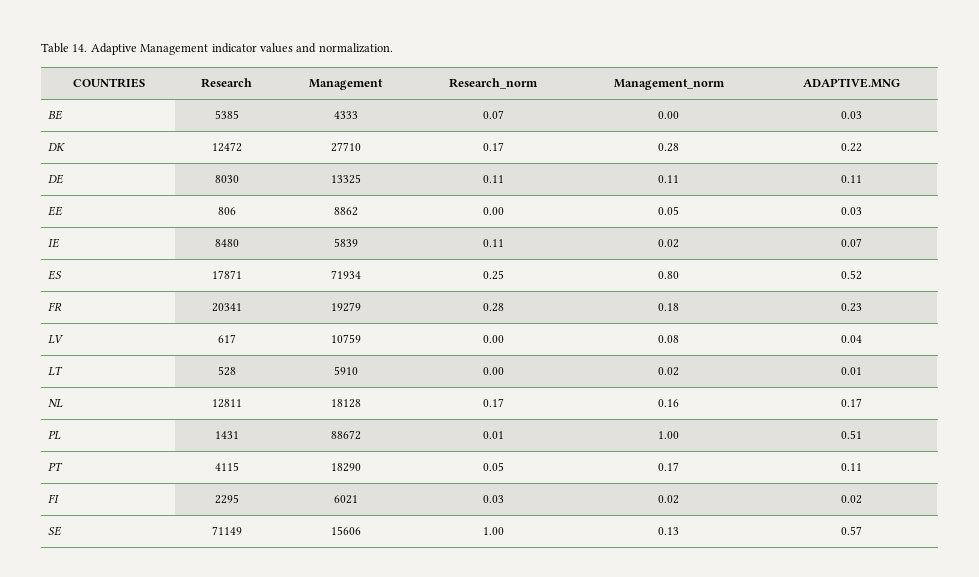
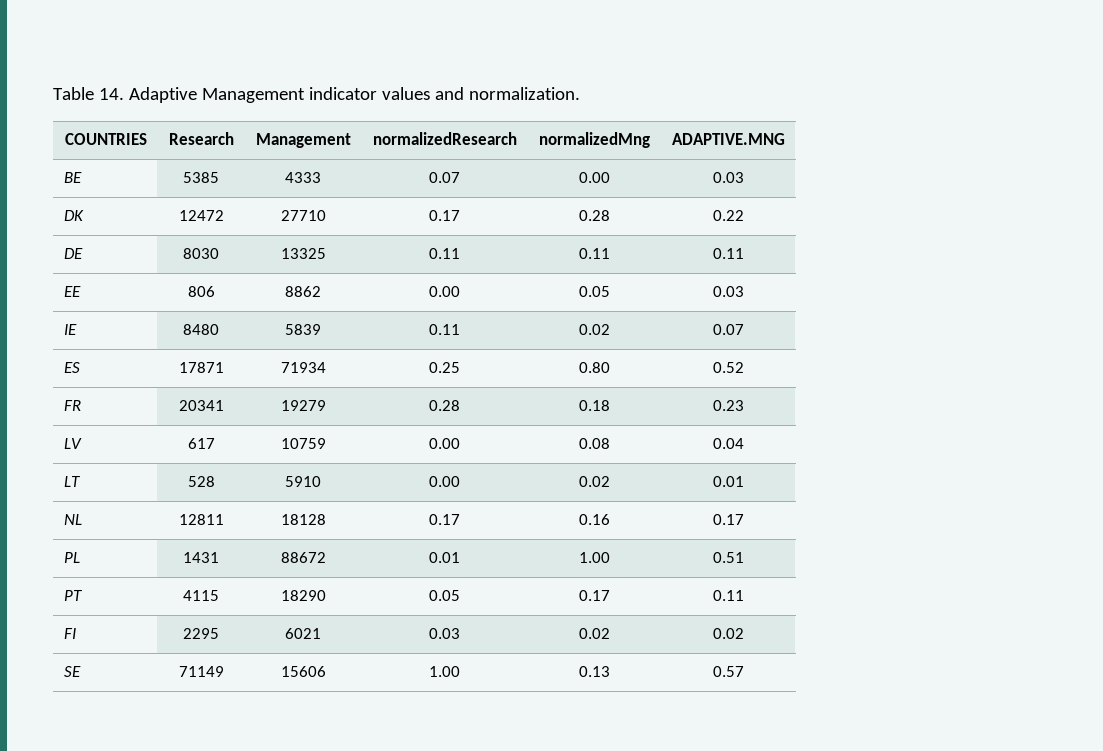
- COUNTRIES | Research | Management | Research_norm | Management_norm | ADAPTIVE.MNG
+ COUNTRIES | Research | Management | normalizedResearch | normalizedMng | ADAPTIVE.MNG

